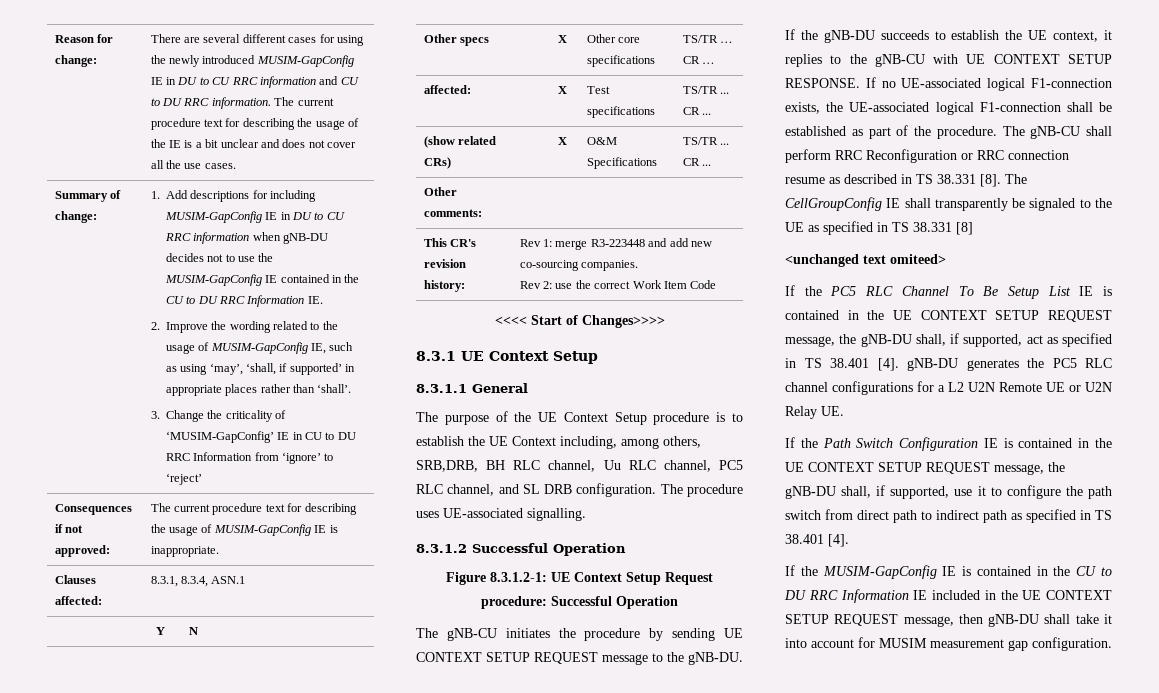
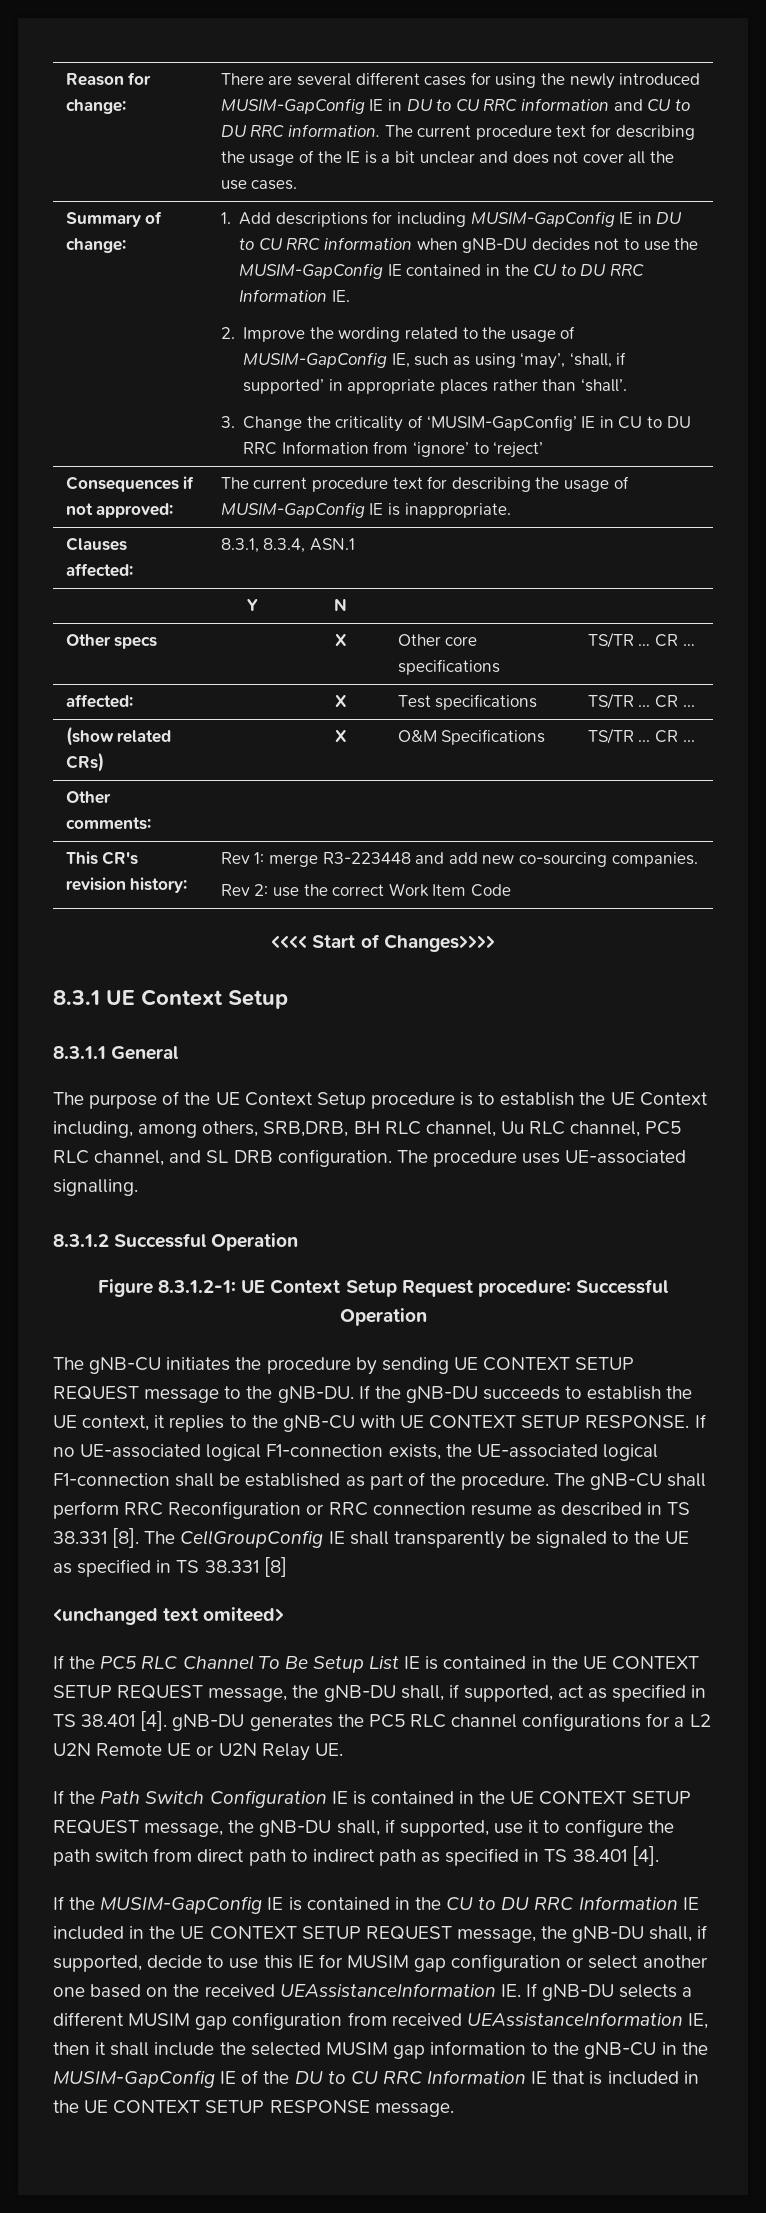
- If the MUSIM-GapConfig IE is contained in the CU to DU RRC Information IE included in the UE CONTEXT SETUP REQUEST message, then gNB-DU shall take it into account for MUSIM measurement gap configuration.
+ If the MUSIM-GapConfig IE is contained in the CU to DU RRC Information IE included in the UE CONTEXT SETUP REQUEST message, the gNB-DU shall, if supported, decide to use this IE for MUSIM gap configuration or select another one based on the received UEAssistanceInformation IE. If gNB-DU selects a different MUSIM gap configuration from received UEAssistanceInformation IE, then it shall include the selected MUSIM gap information to the gNB-CU in the MUSIM-GapConfig IE of the DU to CU RRC Information IE that is included in the UE CONTEXT SETUP RESPONSE message.

